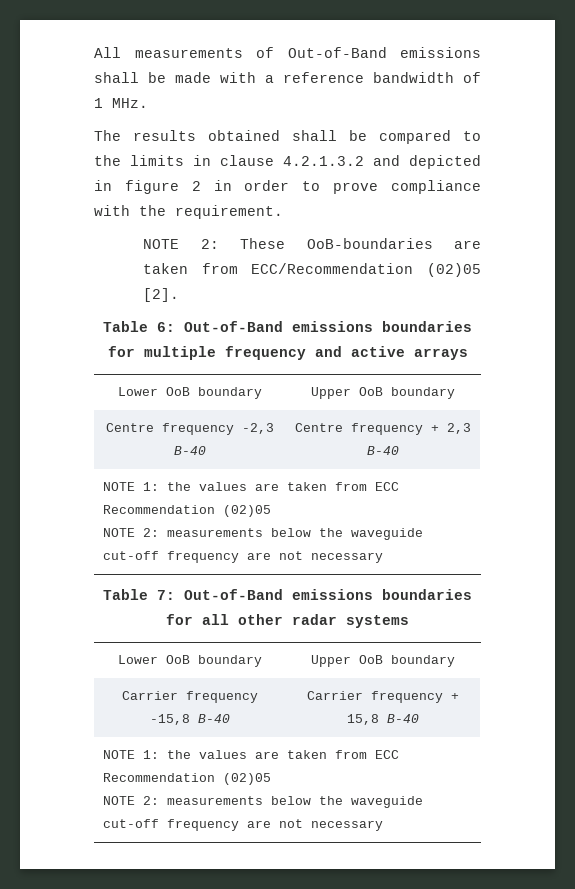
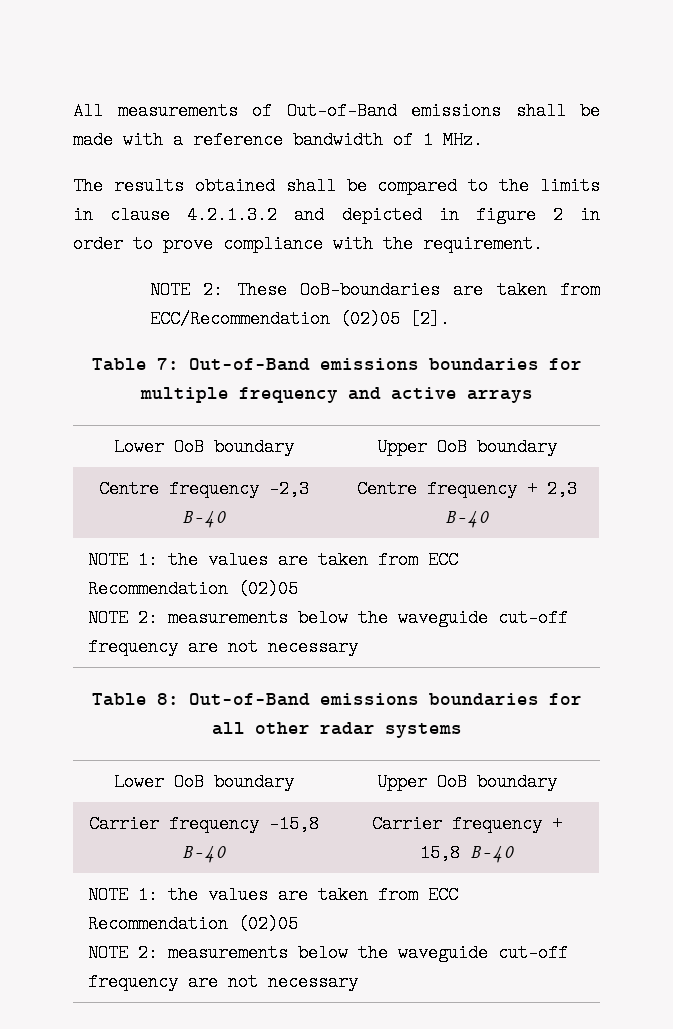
- Table 6: Out-of-Band emissions boundaries for multiple frequency and active arrays
+ Table 7: Out-of-Band emissions boundaries for multiple frequency and active arrays
- Table 7: Out-of-Band emissions boundaries for all other radar systems
+ Table 8: Out-of-Band emissions boundaries for all other radar systems

